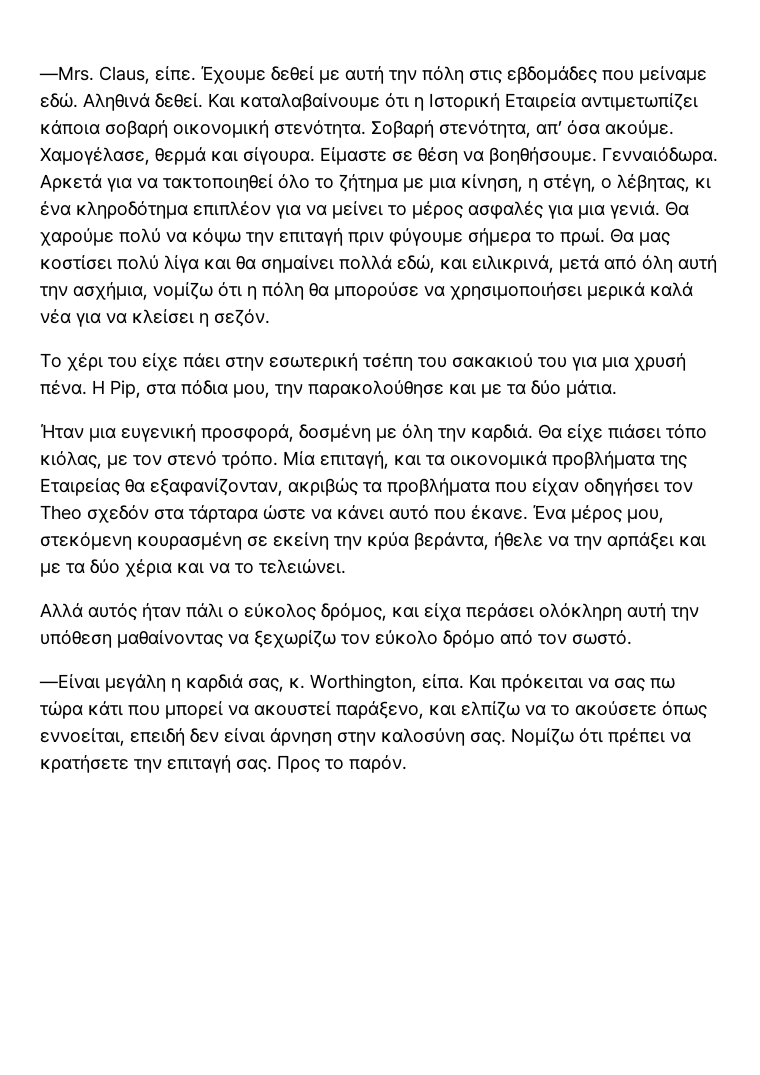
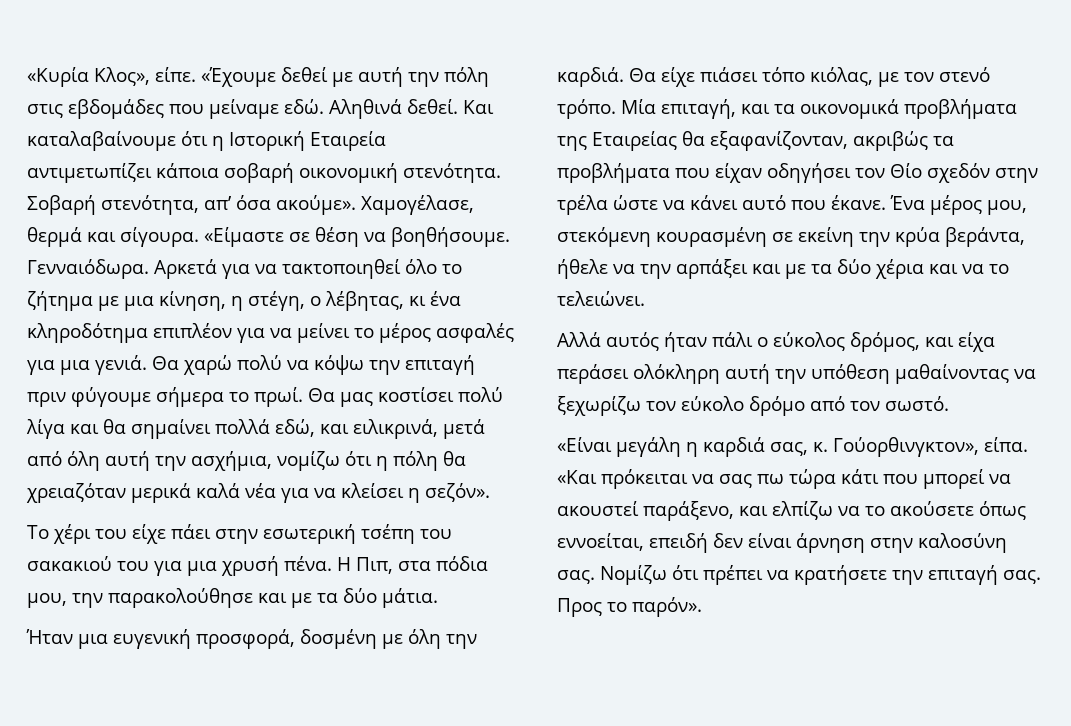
- —Mrs. Claus, είπε. Έχουμε δεθεί με αυτή την πόλη στις εβδομάδες που μείναμε εδώ.
+ «Κυρία Κλος», είπε. «Έχουμε δεθεί με αυτή την πόλη στις εβδομάδες που μείναμε εδώ.
- Σοβαρή στενότητα, απ’ όσα ακούμε.
+ Σοβαρή στενότητα, απ’ όσα ακούμε».
- Είμαστε σε θέση να βοηθήσουμε.
+ «Είμαστε σε θέση να βοηθήσουμε.
- Θα χαρούμε πολύ να κόψω την επιταγή πριν φύγουμε σήμερα το πρωί.
+ Θα χαρώ πολύ να κόψω την επιταγή πριν φύγουμε σήμερα το πρωί.
- Θα μας κοστίσει πολύ λίγα και θα σημαίνει πολλά εδώ, και ειλικρινά, μετά από όλη αυτή την ασχήμια, νομίζω ότι η πόλη θα μπορούσε να χρησιμοποιήσει μερικά καλά νέα για να κλείσει η σεζόν.
+ Θα μας κοστίσει πολύ λίγα και θα σημαίνει πολλά εδώ, και ειλικρινά, μετά από όλη αυτή την ασχήμια, νομίζω ότι η πόλη θα χρειαζόταν μερικά καλά νέα για να κλείσει η σεζόν».
- Η Pip, στα πόδια μου, την παρακολούθησε και με τα δύο μάτια.
+ Η Πιπ, στα πόδια μου, την παρακολούθησε και με τα δύο μάτια.
- Μία επιταγή, και τα οικονομικά προβλήματα της Εταιρείας θα εξαφανίζονταν, ακριβώς τα προβλήματα που είχαν οδηγήσει τον Theo σχεδόν στα τάρταρα ώστε να κάνει αυτό που έκανε.
+ Μία επιταγή, και τα οικονομικά προβλήματα της Εταιρείας θα εξαφανίζονταν, ακριβώς τα προβλήματα που είχαν οδηγήσει τον Θίο σχεδόν στην τρέλα ώστε να κάνει αυτό που έκανε.
- —Είναι μεγάλη η καρδιά σας, κ.
+ «Είναι μεγάλη η καρδιά σας, κ.
- Worthington, είπα. Και πρόκειται να σας πω τώρα κάτι που μπορεί να ακουστεί παράξενο, και ελπίζω να το ακούσετε όπως εννοείται, επειδή δεν είναι άρνηση στην καλοσύνη σας.
+ Γούορθινγκτον», είπα. «Και πρόκειται να σας πω τώρα κάτι που μπορεί να ακουστεί παράξενο, και ελπίζω να το ακούσετε όπως εννοείται, επειδή δεν είναι άρνηση στην καλοσύνη σας.
- Προς το παρόν.
+ Προς το παρόν».

